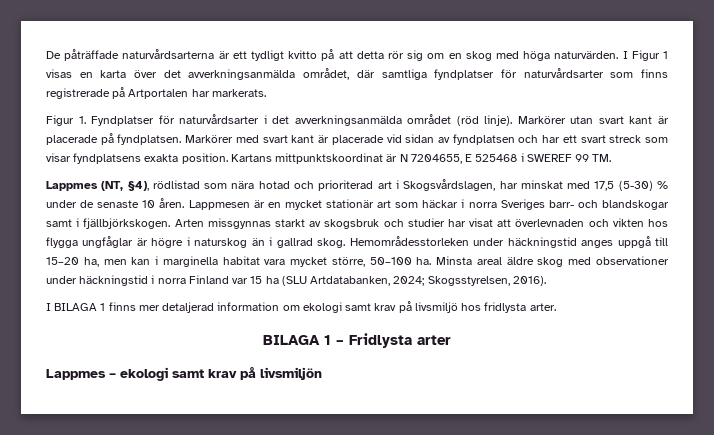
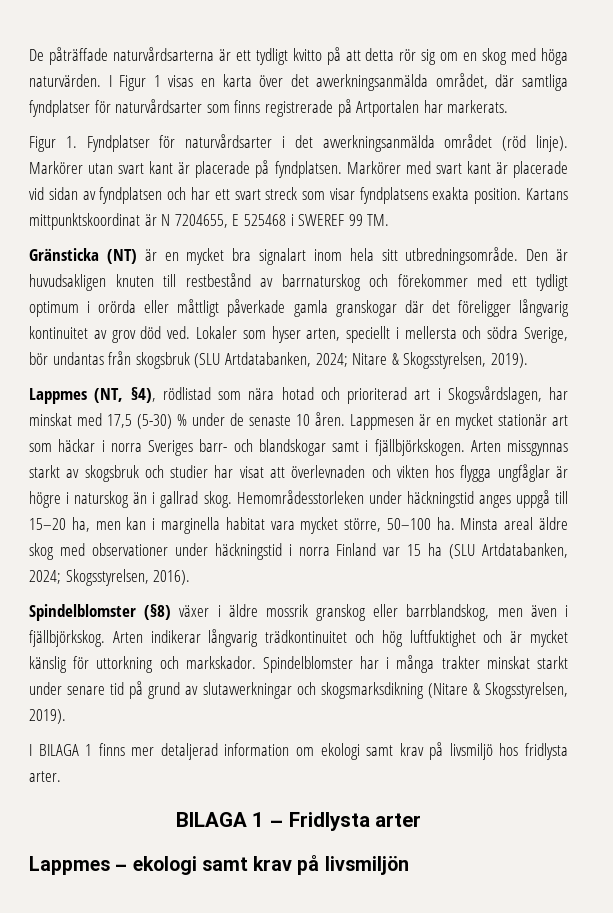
+ Gränsticka (NT) är en mycket bra signalart inom hela sitt utbredningsområde. Den är huvudsakligen knuten till restbestånd av barrnaturskog och förekommer med ett tydligt optimum i orörda eller måttligt påverkade gamla granskogar där det föreligger långvarig kontinuitet av grov död ved. Lokaler som hyser arten, speciellt i mellersta och södra Sverige, bör undantas från skogsbruk (SLU Artdatabanken, 2024; Nitare & Skogsstyrelsen, 2019).
+ Spindelblomster (§8) växer i äldre mossrik granskog eller barrblandskog, men även i fjällbjörkskog. Arten indikerar långvarig trädkontinuitet och hög luftfuktighet och är mycket känslig för uttorkning och markskador. Spindelblomster har i många trakter minskat starkt under senare tid på grund av slutavverkningar och skogsmarksdikning (Nitare & Skogsstyrelsen, 2019).

